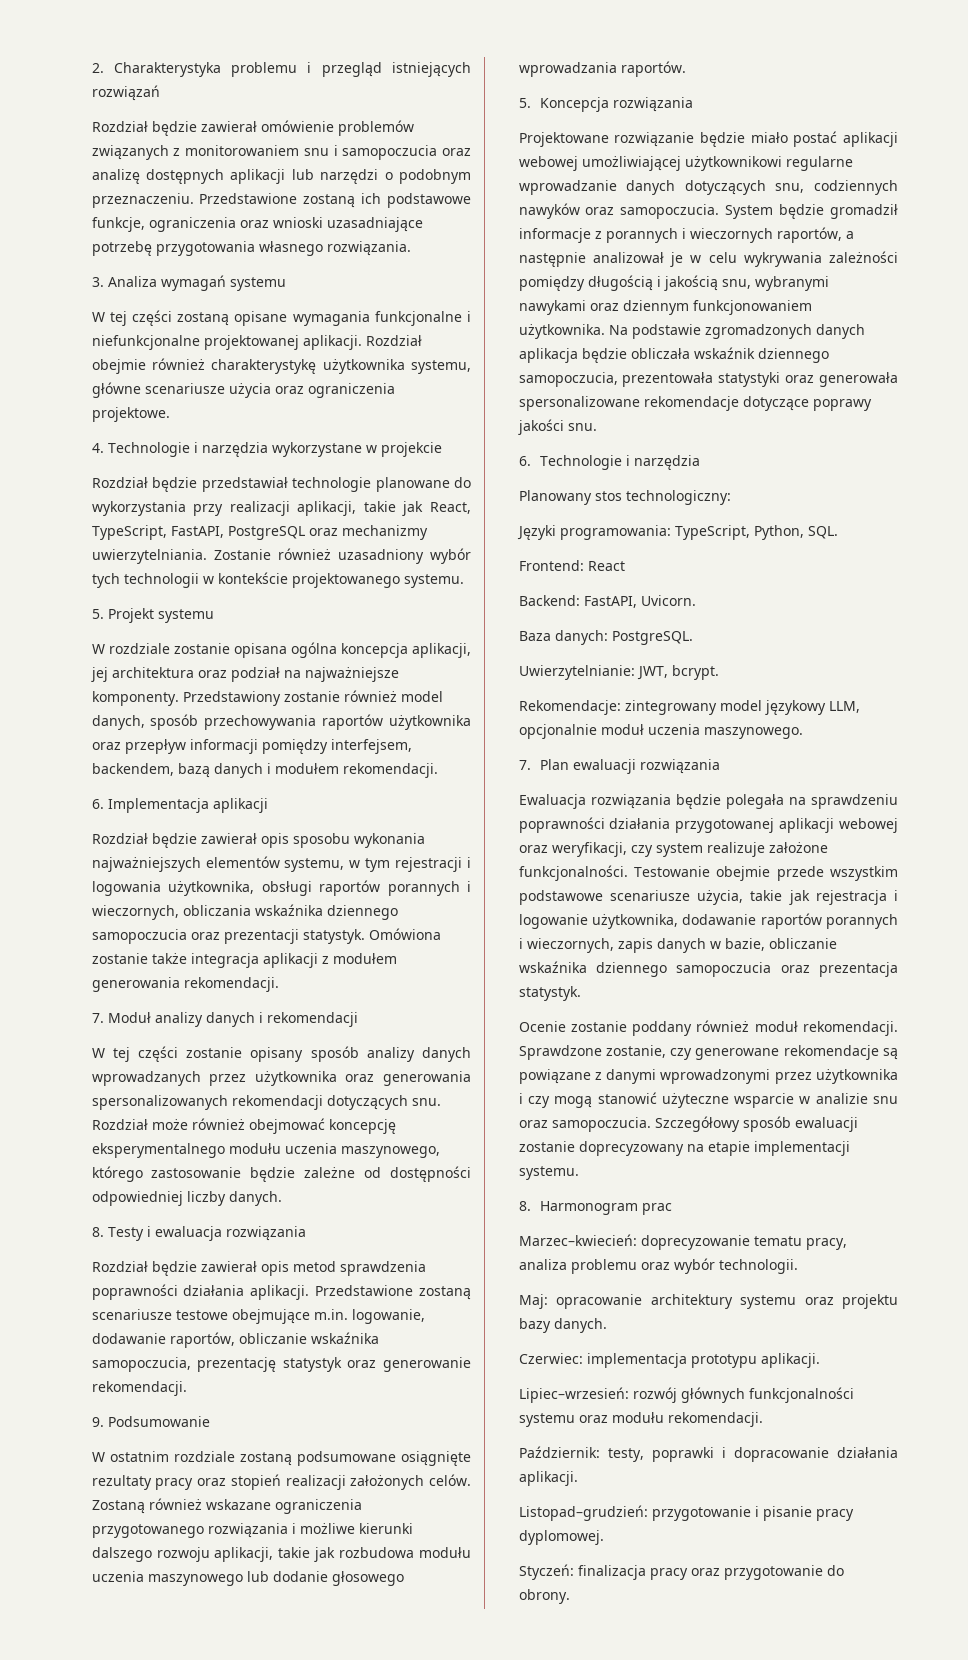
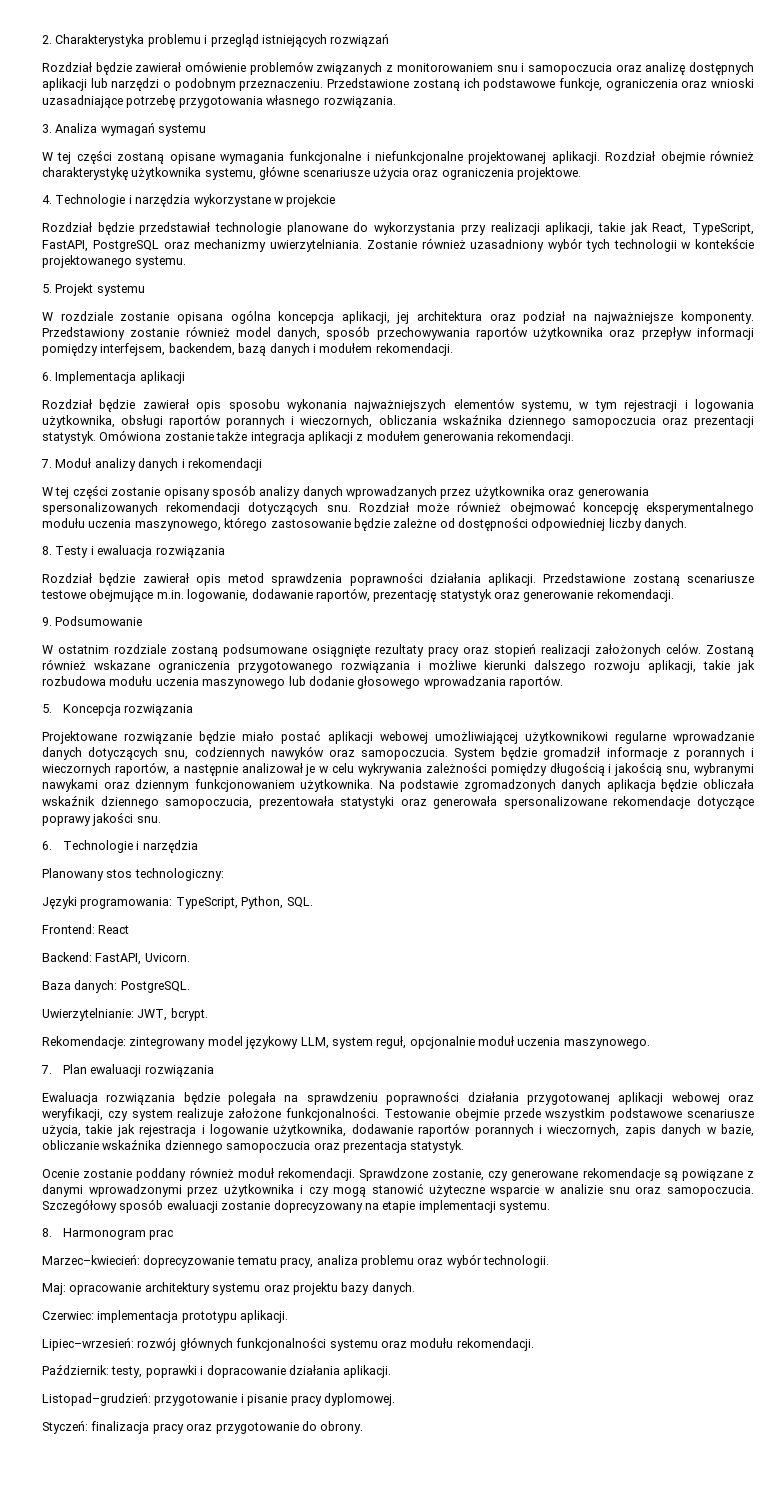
- Przedstawione zostaną scenariusze testowe obejmujące m.in. logowanie, dodawanie raportów, obliczanie wskaźnika samopoczucia, prezentację statystyk oraz generowanie rekomendacji.
+ Przedstawione zostaną scenariusze testowe obejmujące m.in. logowanie, dodawanie raportów, prezentację statystyk oraz generowanie rekomendacji.
- Rekomendacje: zintegrowany model językowy LLM, opcjonalnie moduł uczenia maszynowego.
+ Rekomendacje: zintegrowany model językowy LLM, system reguł, opcjonalnie moduł uczenia maszynowego.

